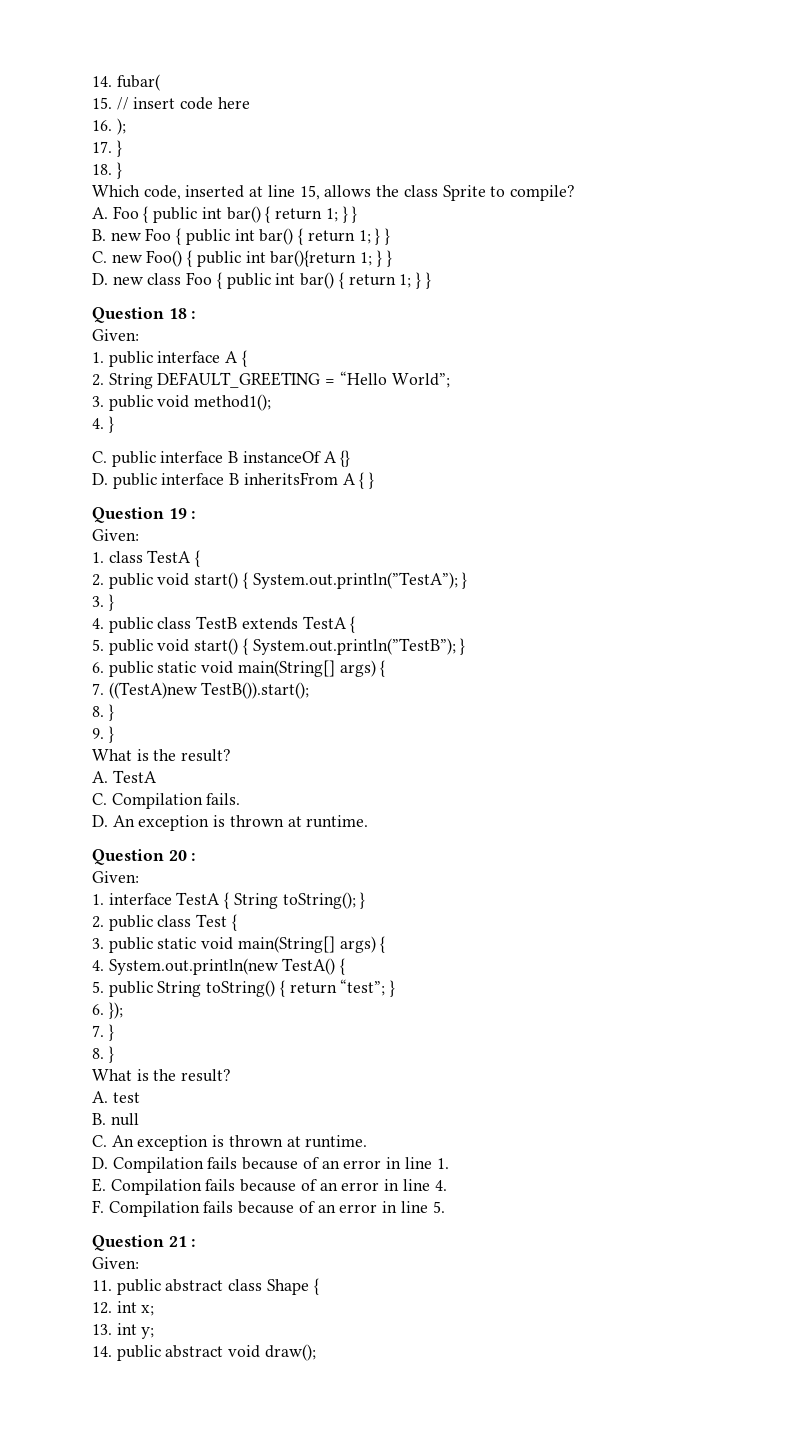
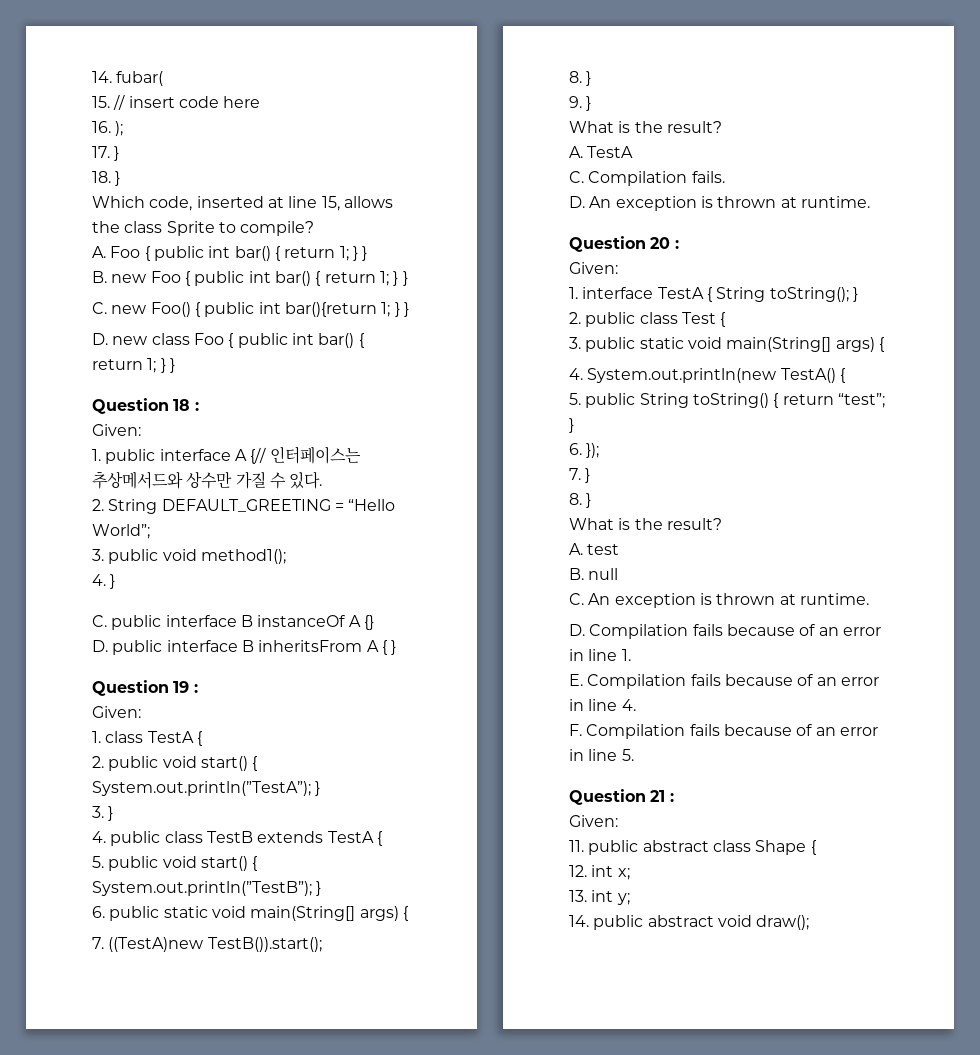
- 1. public interface A {
+ 1. public interface A {// 인터페이스는 추상메서드와 상수만 가질 수 있다.

